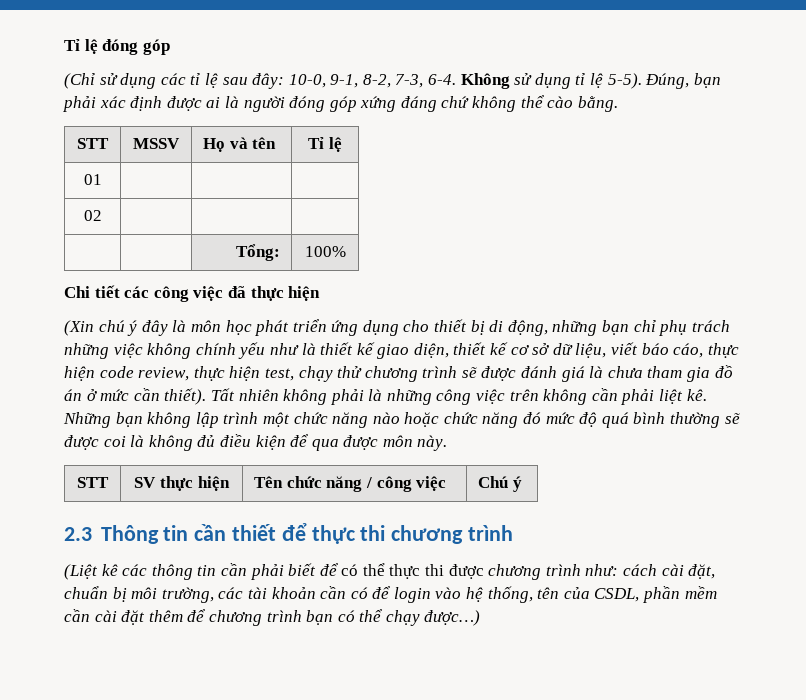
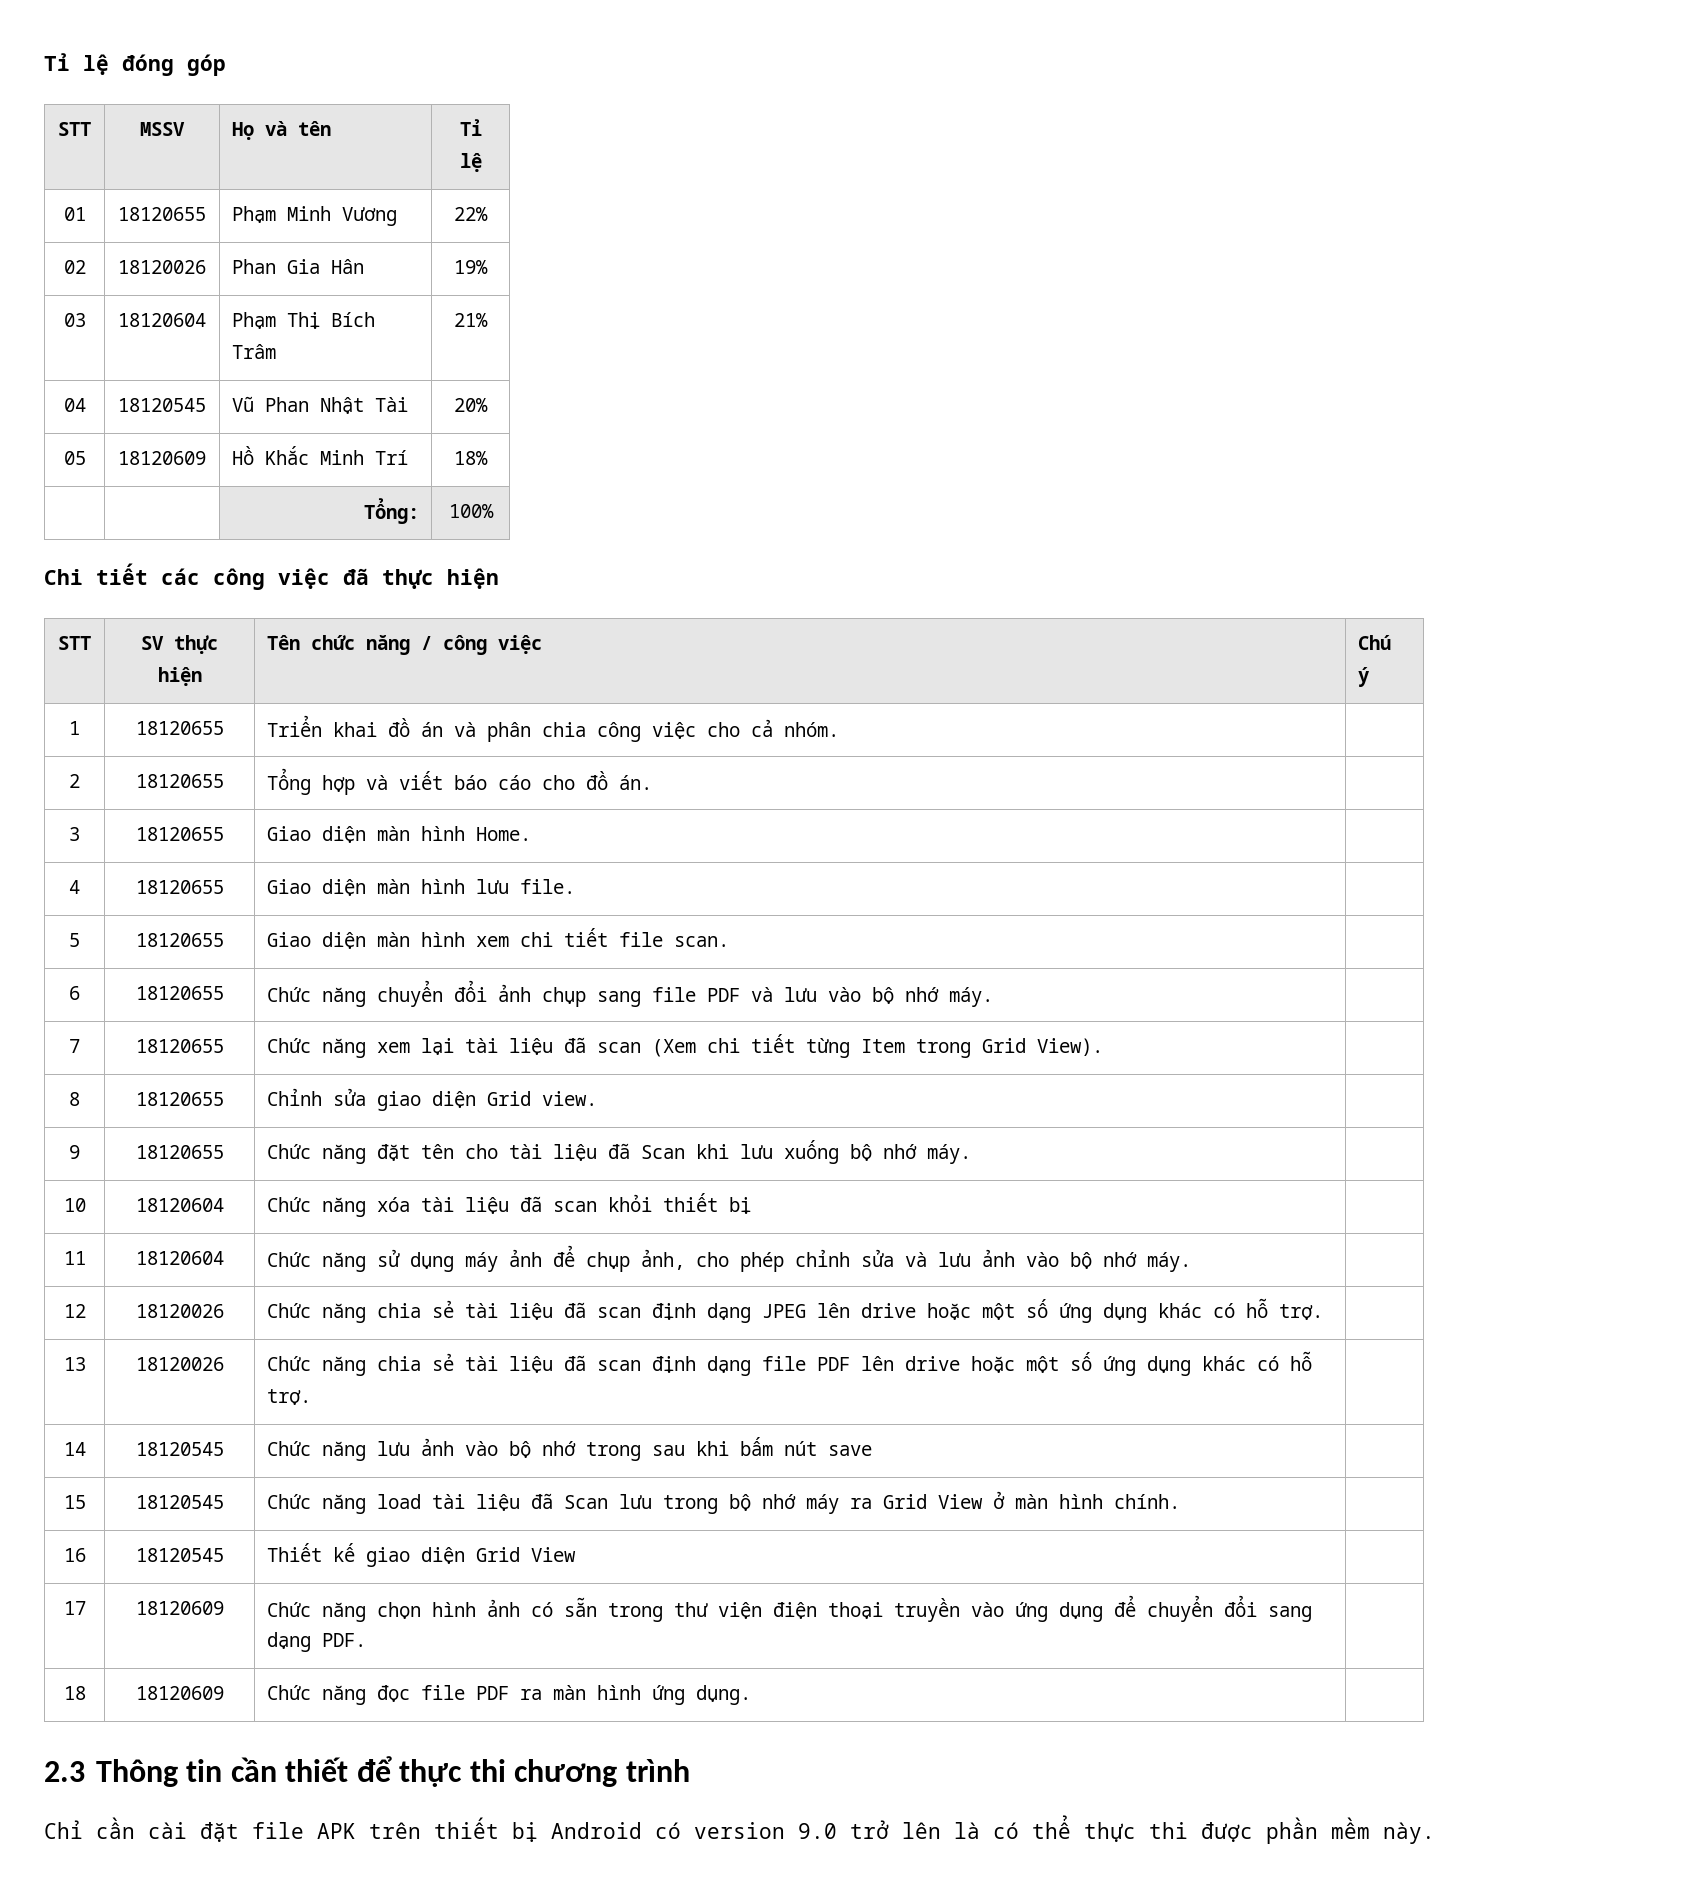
- (Chỉ sử dụng các tỉ lệ sau đây: 10-0, 9-1, 8-2, 7-3, 6-4. Không sử dụng tỉ lệ 5-5). Đúng, bạn phải xác định được ai là người đóng góp xứng đáng chứ không thể cào bằng.
- 01 | | |
- 02 | | |
+ 01 | 18120655 | Phạm Minh Vương | 22%
+ 02 | 18120026 | Phan Gia Hân | 19%
+ 03 | 18120604 | Phạm Thị Bích Trâm | 21%
+ 04 | 18120545 | Vũ Phan Nhật Tài | 20%
+ 05 | 18120609 | Hồ Khắc Minh Trí | 18%
- (Xin chú ý đây là môn học phát triển ứng dụng cho thiết bị di động, những bạn chỉ phụ trách những việc không chính yếu như là thiết kế giao diện, thiết kế cơ sở dữ liệu, viết báo cáo, thực hiện code review, thực hiện test, chạy thử chương trình sẽ được đánh giá là chưa tham gia đồ án ở mức cần thiết). Tất nhiên không phải là những công việc trên không cần phải liệt kê. Những bạn không lập trình một chức năng nào hoặc chức năng đó mức độ quá bình thường sẽ được coi là không đủ điều kiện để qua được môn này.
+ 1 | 18120655 | Triển khai đồ án và phân chia công việc cho cả nhóm. |
+ 2 | 18120655 | Tổng hợp và viết báo cáo cho đồ án. |
+ 3 | 18120655 | Giao diện màn hình Home. |
+ 4 | 18120655 | Giao diện màn hình lưu file. |
+ 5 | 18120655 | Giao diện màn hình xem chi tiết file scan. |
+ 6 | 18120655 | Chức năng chuyển đổi ảnh chụp sang file PDF và lưu vào bộ nhớ máy. |
+ 7 | 18120655 | Chức năng xem lại tài liệu đã scan (Xem chi tiết từng Item trong Grid View). |
+ 8 | 18120655 | Chỉnh sửa giao diện Grid view. |
+ 9 | 18120655 | Chức năng đặt tên cho tài liệu đã Scan khi lưu xuống bộ nhớ máy. |
+ 10 | 18120604 | Chức năng xóa tài liệu đã scan khỏi thiết bị |
+ 11 | 18120604 | Chức năng sử dụng máy ảnh để chụp ảnh, cho phép chỉnh sửa và lưu ảnh vào bộ nhớ máy. |
+ 12 | 18120026 | Chức năng chia sẻ tài liệu đã scan định dạng JPEG lên drive hoặc một số ứng dụng khác có hỗ trợ. |
+ 13 | 18120026 | Chức năng chia sẻ tài liệu đã scan định dạng file PDF lên drive hoặc một số ứng dụng khác có hỗ trợ. |
+ 14 | 18120545 | Chức năng lưu ảnh vào bộ nhớ trong sau khi bấm nút save |
+ 15 | 18120545 | Chức năng load tài liệu đã Scan lưu trong bộ nhớ máy ra Grid View ở màn hình chính. |
+ 16 | 18120545 | Thiết kế giao diện Grid View |
+ 17 | 18120609 | Chức năng chọn hình ảnh có sẵn trong thư viện điện thoại truyền vào ứng dụng để chuyển đổi sang dạng PDF. |
+ 18 | 18120609 | Chức năng đọc file PDF ra màn hình ứng dụng. |
- (Liệt kê các thông tin cần phải biết để có thể thực thi được chương trình như: cách cài đặt, chuẩn bị môi trường, các tài khoản cần có để login vào hệ thống, tên của CSDL, phần mềm cần cài đặt thêm để chương trình bạn có thể chạy được…)
+ Chỉ cần cài đặt file APK trên thiết bị Android có version 9.0 trở lên là có thể thực thi được phần mềm này.

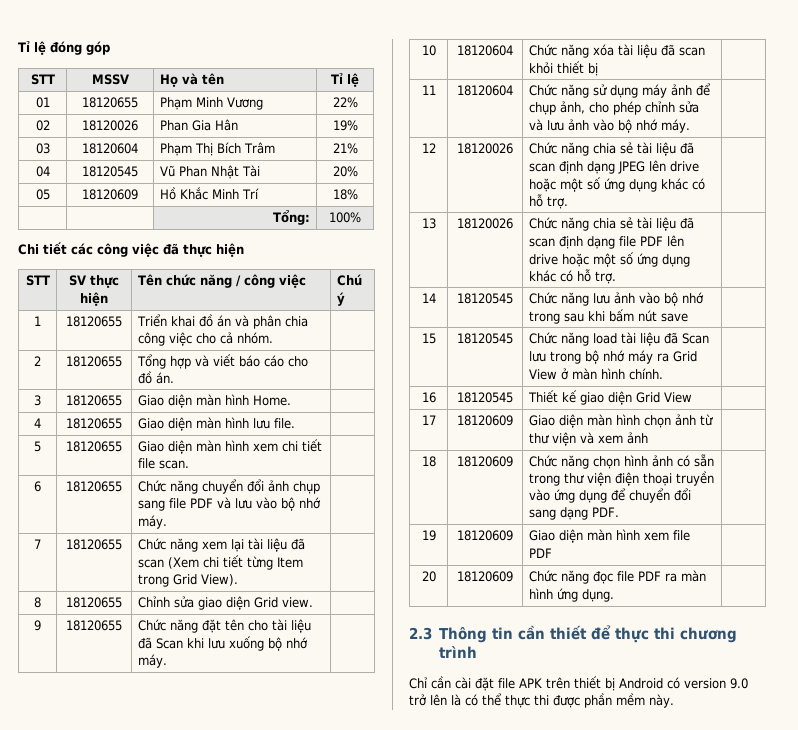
- 17 | 18120609 | Chức năng chọn hình ảnh có sẵn trong thư viện điện thoại truyền vào ứng dụng để chuyển đổi sang dạng PDF. |
+ 17 | 18120609 | Giao diện màn hình chọn ảnh từ thư viện và xem ảnh |
+ 18 | 18120609 | Chức năng chọn hình ảnh có sẵn trong thư viện điện thoại truyền vào ứng dụng để chuyển đổi sang dạng PDF. |
- 18 | 18120609 | Chức năng đọc file PDF ra màn hình ứng dụng. |
+ 19 | 18120609 | Giao diện màn hình xem file PDF |
+ 20 | 18120609 | Chức năng đọc file PDF ra màn hình ứng dụng. |

